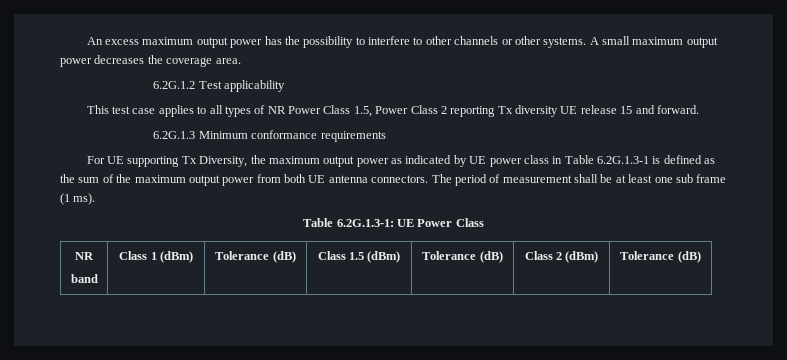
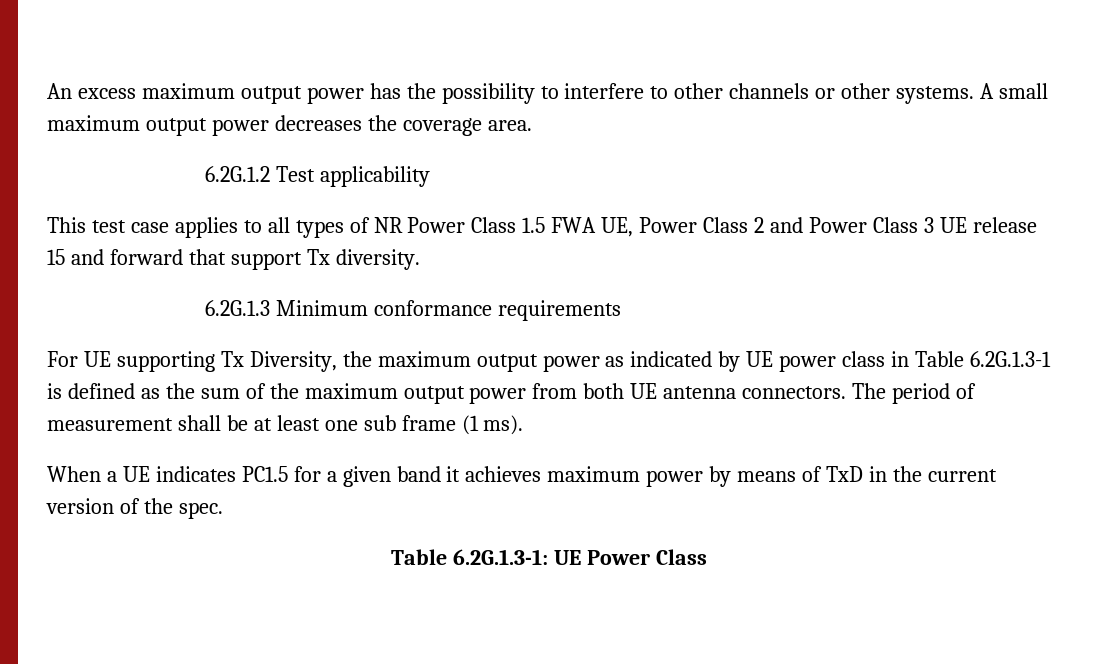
- This test case applies to all types of NR Power Class 1.5, Power Class 2 reporting Tx diversity UE release 15 and forward.
+ This test case applies to all types of NR Power Class 1.5 FWA UE, Power Class 2 and Power Class 3 UE release 15 and forward that support Tx diversity.
+ When a UE indicates PC1.5 for a given band it achieves maximum power by means of TxD in the current version of the spec.
  Table 6.2G.1.3-1: UE Power Class
- NR
- band | Class 1 (dBm) | Tolerance (dB) | Class 1.5 (dBm) | Tolerance (dB) | Class 2 (dBm) | Tolerance (dB)

